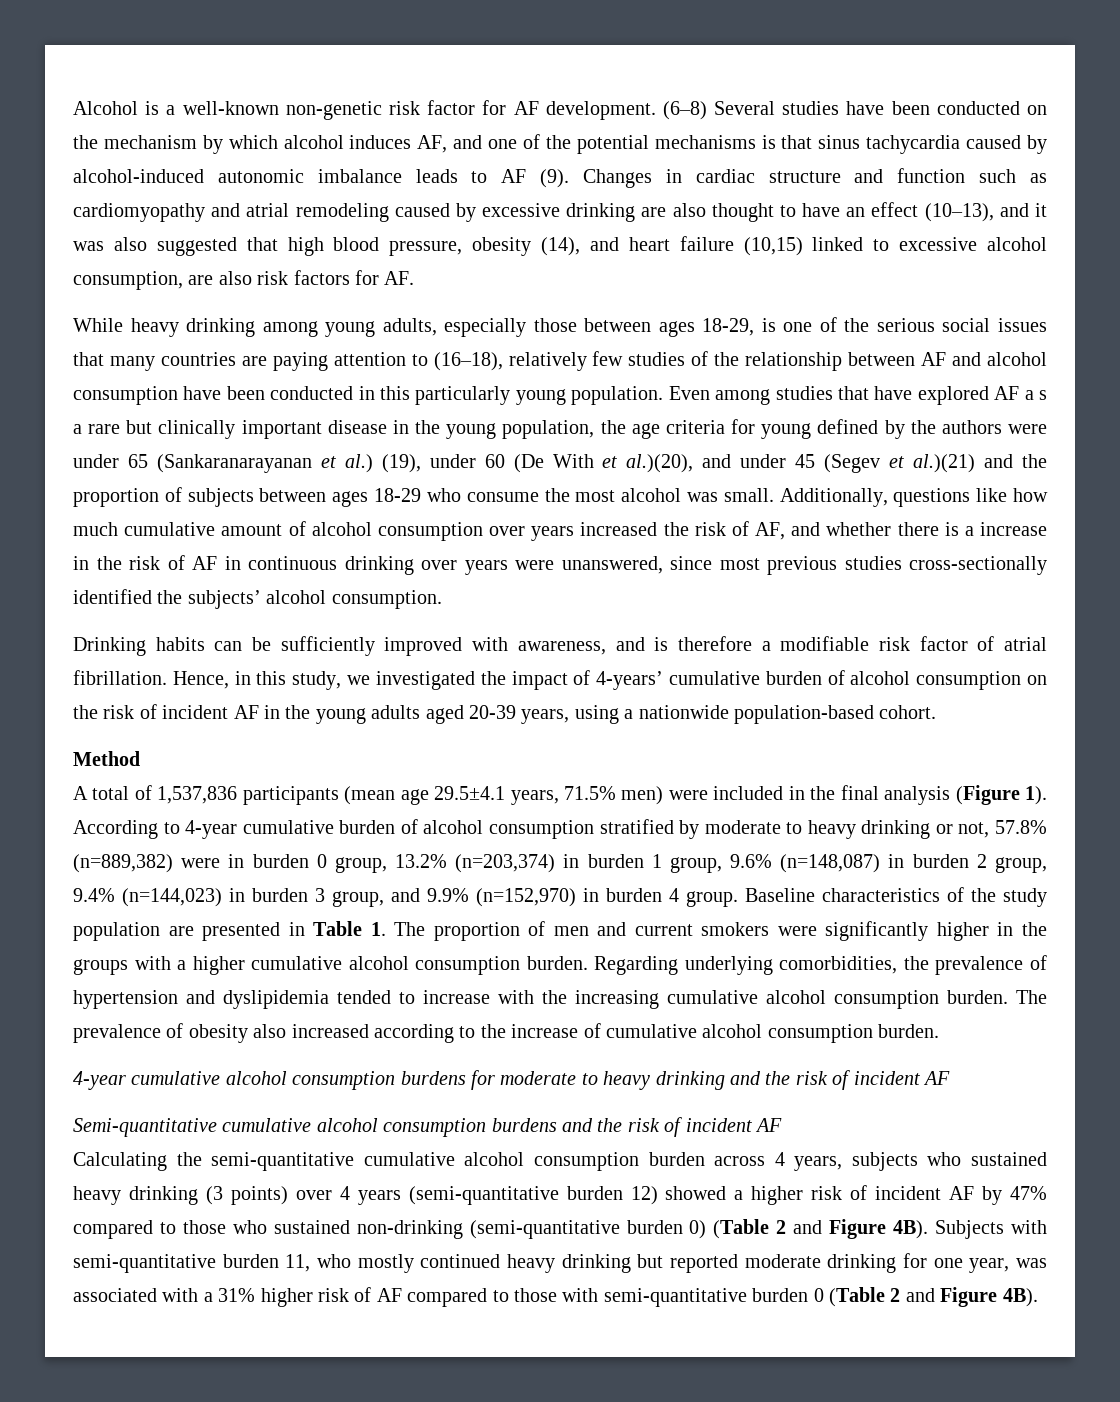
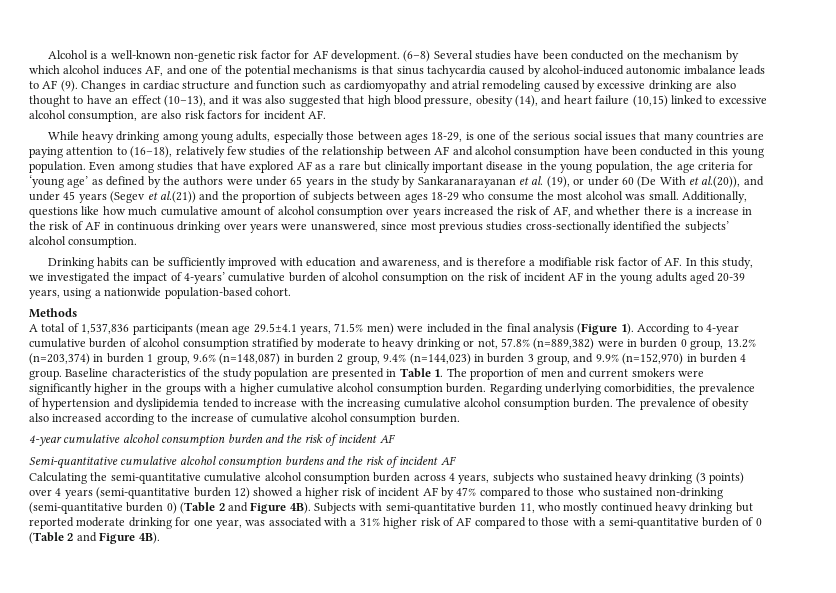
- Changes in cardiac structure and function such as cardiomyopathy and atrial remodeling caused by excessive drinking are also thought to have an effect (10–13), and it was also suggested that high blood pressure, obesity (14), and heart failure (10,15) linked to excessive alcohol consumption, are also risk factors for AF.
+ Changes in cardiac structure and function such as cardiomyopathy and atrial remodeling caused by excessive drinking are also thought to have an effect (10–13), and it was also suggested that high blood pressure, obesity (14), and heart failure (10,15) linked to excessive alcohol consumption, are also risk factors for incident AF.
- While heavy drinking among young adults, especially those between ages 18-29, is one of the serious social issues that many countries are paying attention to (16–18), relatively few studies of the relationship between AF and alcohol consumption have been conducted in this particularly young population.
+ While heavy drinking among young adults, especially those between ages 18-29, is one of the serious social issues that many countries are paying attention to (16–18), relatively few studies of the relationship between AF and alcohol consumption have been conducted in this young population.
- Even among studies that have explored AF a s a rare but clinically important disease in the young population, the age criteria for young defined by the authors were under 65 (Sankaranarayanan et al.) (19), under 60 (De With et al.)(20), and under 45 (Segev et al.)(21) and the proportion of subjects between ages 18-29 who consume the most alcohol was small.
+ Even among studies that have explored AF as a rare but clinically important disease in the young population, the age criteria for ‘young age’ as defined by the authors were under 65 years in the study by Sankaranarayanan et al. (19), or under 60 (De With et al.(20)), and under 45 years (Segev et al.(21)) and the proportion of subjects between ages 18-29 who consume the most alcohol was small.
- Drinking habits can be sufficiently improved with awareness, and is therefore a modifiable risk factor of atrial fibrillation. Hence, in this study, we investigated the impact of 4-years’ cumulative burden of alcohol consumption on the risk of incident AF in the young adults aged 20-39 years, using a nationwide population-based cohort.
+ Drinking habits can be sufficiently improved with education and awareness, and is therefore a modifiable risk factor of AF. In this study, we investigated the impact of 4-years’ cumulative burden of alcohol consumption on the risk of incident AF in the young adults aged 20-39 years, using a nationwide population-based cohort.
- Method
+ Methods
- 4-year cumulative alcohol consumption burdens for moderate to heavy drinking and the risk of incident AF
+ 4-year cumulative alcohol consumption burden and the risk of incident AF
- Subjects with semi-quantitative burden 11, who mostly continued heavy drinking but reported moderate drinking for one year, was associated with a 31% higher risk of AF compared to those with semi-quantitative burden 0 (Table 2 and Figure 4B).
+ Subjects with semi-quantitative burden 11, who mostly continued heavy drinking but reported moderate drinking for one year, was associated with a 31% higher risk of AF compared to those with a semi-quantitative burden of 0 (Table 2 and Figure 4B).

